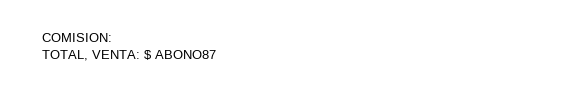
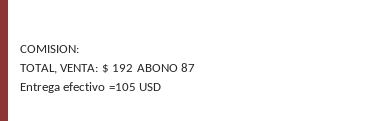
- TOTAL, VENTA: $ ABONO87
+ TOTAL, VENTA: $ 192 ABONO 87
+ Entrega efectivo =105 USD

